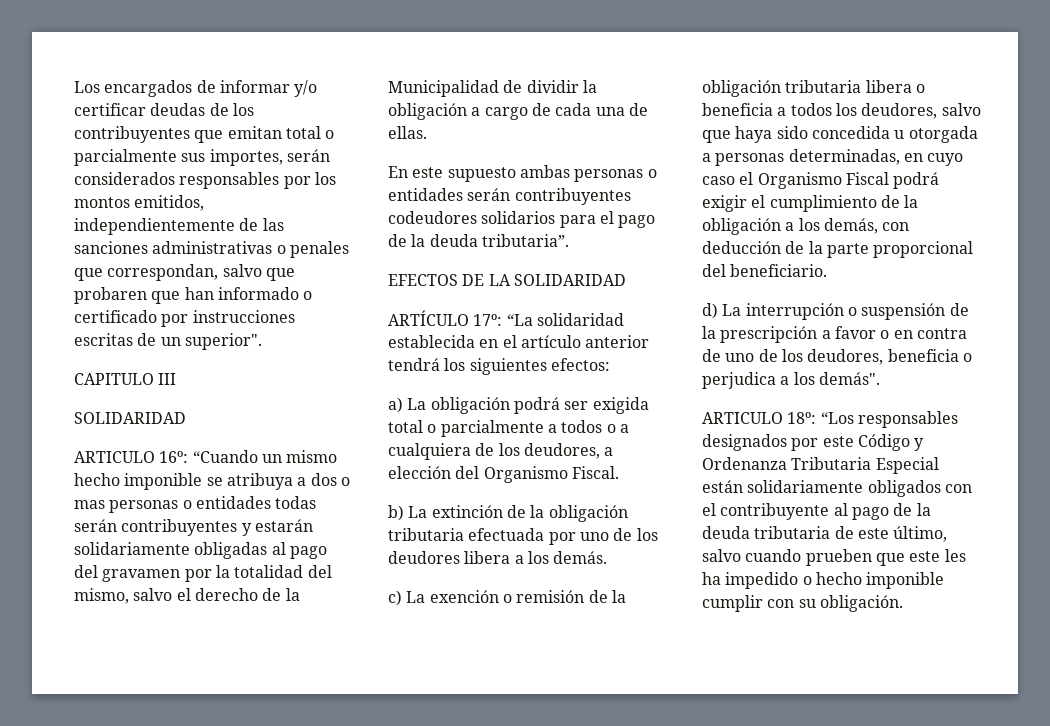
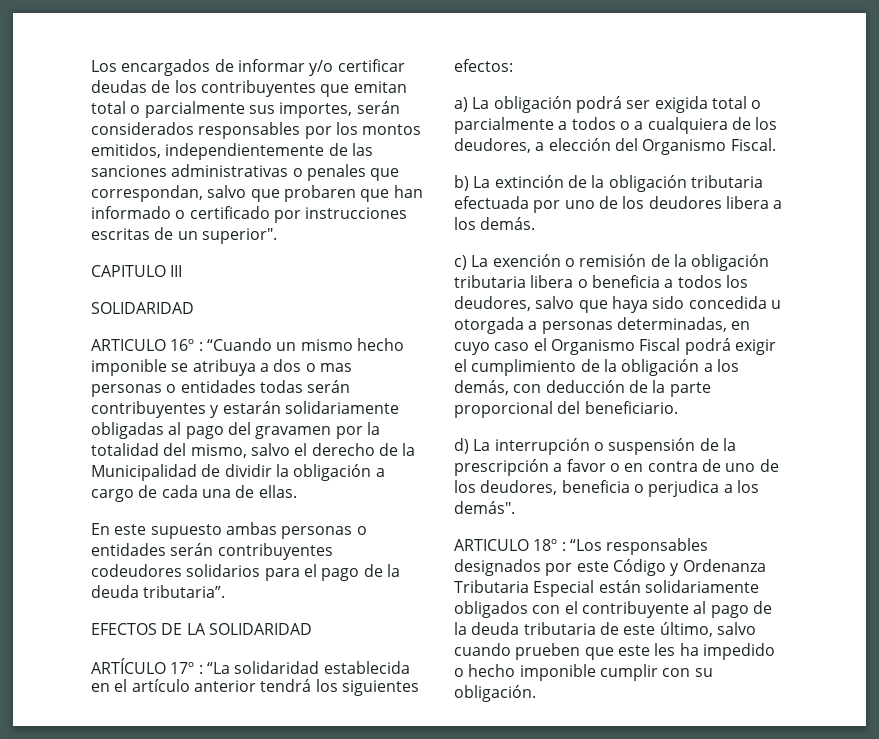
- ARTICULO 16º: “Cuando un mismo hecho imponible se atribuya a dos o mas personas o entidades todas serán contribuyentes y estarán solidariamente obligadas al pago del gravamen por la totalidad del mismo, salvo el derecho de la Municipalidad de dividir la obligación a cargo de cada una de ellas.
+ ARTICULO 16º : “Cuando un mismo hecho imponible se atribuya a dos o mas personas o entidades todas serán contribuyentes y estarán solidariamente obligadas al pago del gravamen por la totalidad del mismo, salvo el derecho de la Municipalidad de dividir la obligación a cargo de cada una de ellas.
- ARTÍCULO 17º: “La solidaridad establecida en el artículo anterior tendrá los siguientes efectos:
+ ARTÍCULO 17º : “La solidaridad establecida en el artículo anterior tendrá los siguientes efectos:
- ARTICULO 18º: “Los responsables designados por este Código y Ordenanza Tributaria Especial están solidariamente obligados con el contribuyente al pago de la deuda tributaria de este último, salvo cuando prueben que este les ha impedido o hecho imponible cumplir con su obligación.
+ ARTICULO 18º : “Los responsables designados por este Código y Ordenanza Tributaria Especial están solidariamente obligados con el contribuyente al pago de la deuda tributaria de este último, salvo cuando prueben que este les ha impedido o hecho imponible cumplir con su obligación.

